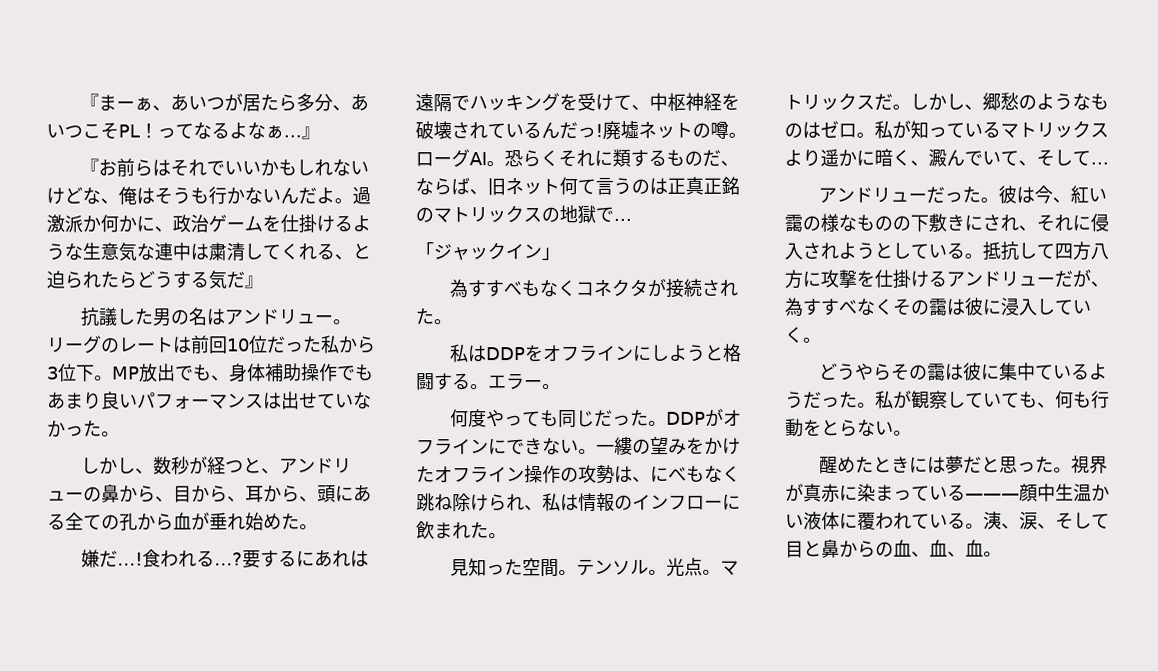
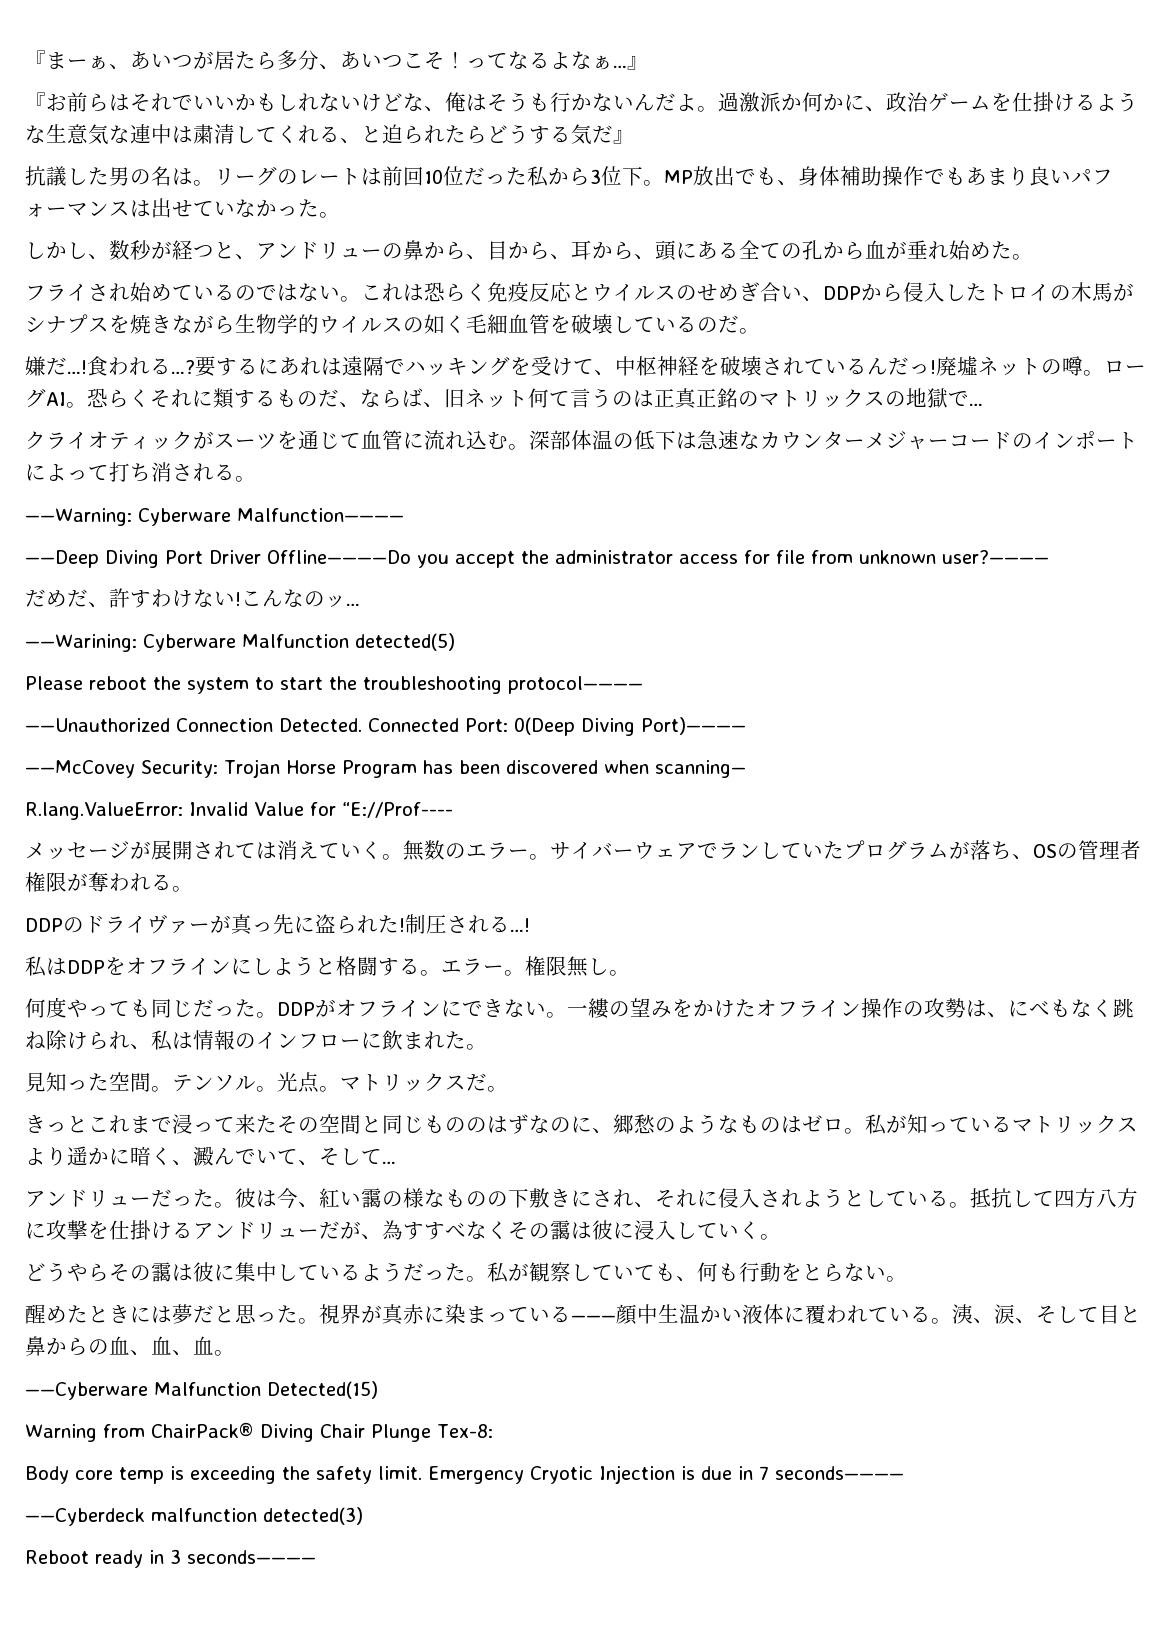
- 『まーぁ、あいつが居たら多分、あいつこそPL！
+ 『まーぁ、あいつが居たら多分、あいつこそ！
- 抗議した男の名はアンドリュー。
+ 抗議した男の名は。
+ フライされ始めているのではない。これは恐らく免疫反応とウイルスのせめぎ合い、DDPから侵入したトロイの木馬がシナプスを焼きながら生物学的ウイルスの如く毛細血管を破壊しているのだ。
- 「ジャックイン」
- 為すすべもなくコネクタが接続された。
+ クライオティックがスーツを通じて血管に流れ込む。深部体温の低下は急速なカウンターメジャーコードのインポートによって打ち消される。
+ ——Warning: Cyberware Malfunction————
+ ——Deep Diving Port Driver Offline————Do you accept the administrator access for file from unknown user?————
+ だめだ、許すわけない!こんなのッ…
+ ——Warining: Cyberware Malfunction detected(5)
+ Please reboot the system to start the troubleshooting protocol————
+ ——Unauthorized Connection Detected. Connected Port: 0(Deep Diving Port)————
+ ——McCovey Security: Trojan Horse Program has been discovered when scanning—
+ R.lang.ValueError: Invalid Value for “E://Prof----
+ メッセージが展開されては消えていく。無数のエラー。サイバーウェアでランしていたプログラムが落ち、OSの管理者権限が奪われる。
+ DDPのドライヴァーが真っ先に盗られた!制圧される…!
+ 権限無し。
- マトリックスだ。しかし、郷愁のようなものはゼロ。
+ マトリックスだ。
+ きっとこれまで浸って来たその空間と同じもののはずなのに、郷愁のようなものはゼロ。
- どうやらその靄は彼に集中ているようだった。
+ どうやらその靄は彼に集中しているようだった。
+ ——Cyberware Malfunction Detected(15)
+ Warning from ChairPack® Diving Chair Plunge Tex-8:
+ Body core temp is exceeding the safety limit. Emergency Cryotic Injection is due in 7 seconds————
+ ——Cyberdeck malfunction detected(3)
+ Reboot ready in 3 seconds————

